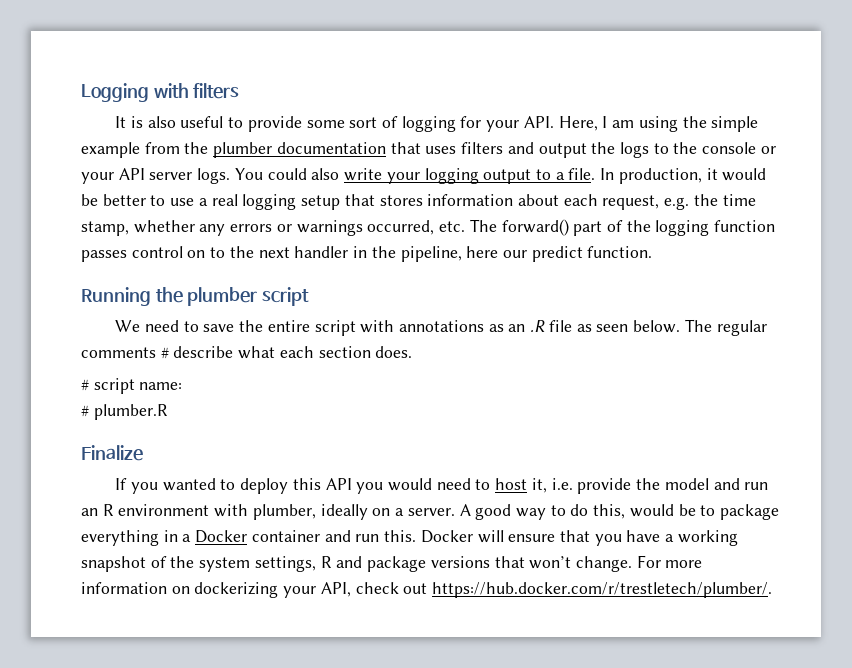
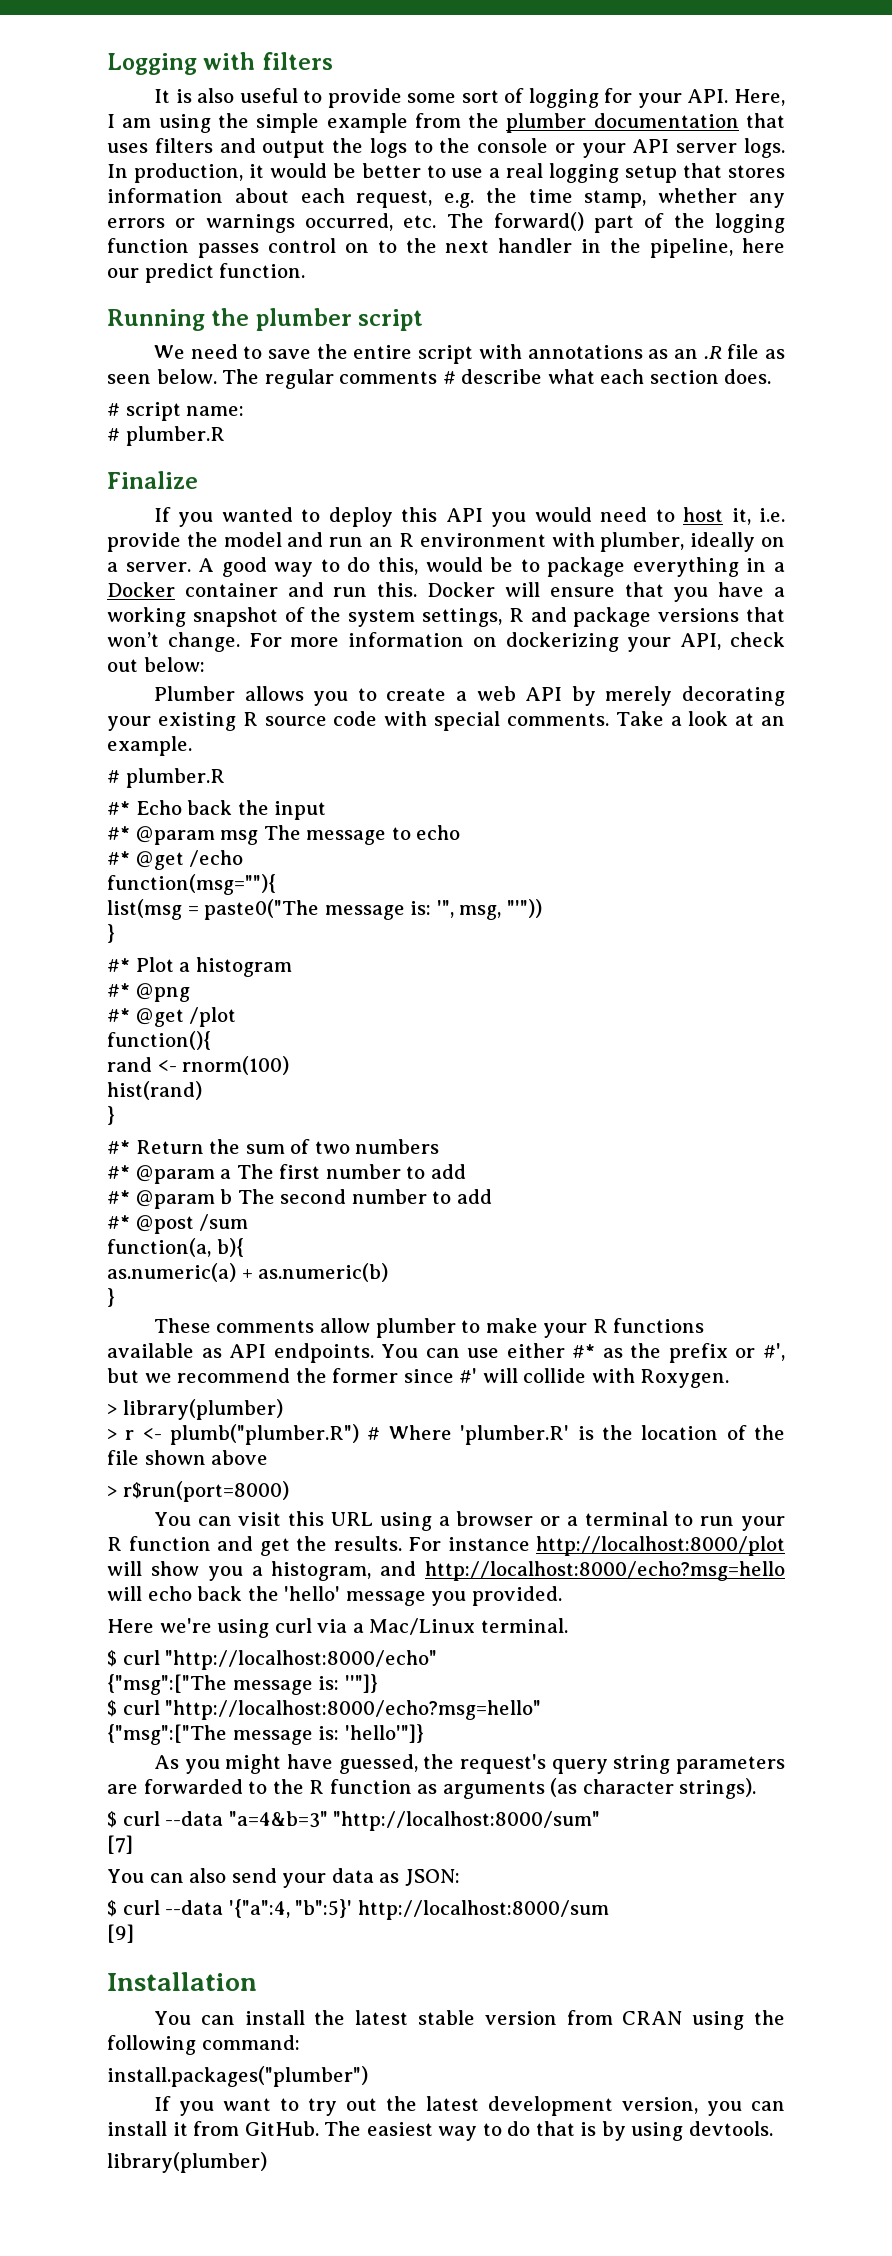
- You could also write your logging output to a file.
- For more information on dockerizing your API, check out https://hub.docker.com/r/trestletech/plumber/.
+ For more information on dockerizing your API, check out below:
+ Plumber allows you to create a web API by merely decorating your existing R source code with special comments. Take a look at an example.
+ # plumber.R
+ #* Echo back the input
+ #* @param msg The message to echo
+ #* @get /echo
+ function(msg=""){
+ list(msg = paste0("The message is: '", msg, "'"))
+ }
+ #* Plot a histogram
+ #* @png
+ #* @get /plot
+ function(){
+ rand <- rnorm(100)
+ hist(rand)
+ }
+ #* Return the sum of two numbers
+ #* @param a The first number to add
+ #* @param b The second number to add
+ #* @post /sum
+ function(a, b){
+ as.numeric(a) + as.numeric(b)
+ }
+ These comments allow plumber to make your R functions available as API endpoints. You can use either #* as the prefix or #', but we recommend the former since #' will collide with Roxygen.
+ > library(plumber)
+ > r <- plumb("plumber.R") # Where 'plumber.R' is the location of the file shown above
+ > r$run(port=8000)
+ You can visit this URL using a browser or a terminal to run your R function and get the results. For instance http://localhost:8000/plot will show you a histogram, and http://localhost:8000/echo?msg=hello will echo back the 'hello' message you provided.
+ Here we're using curl via a Mac/Linux terminal.
+ $ curl "http://localhost:8000/echo"
+ {"msg":["The message is: ''"]}
+ $ curl "http://localhost:8000/echo?msg=hello"
+ {"msg":["The message is: 'hello'"]}
+ As you might have guessed, the request's query string parameters are forwarded to the R function as arguments (as character strings).
+ $ curl --data "a=4&b=3" "http://localhost:8000/sum"
+ [7]
+ You can also send your data as JSON:
+ $ curl --data '{"a":4, "b":5}' http://localhost:8000/sum
+ [9]
+ Installation
+ You can install the latest stable version from CRAN using the following command:
+ install.packages("plumber")
+ If you want to try out the latest development version, you can install it from GitHub. The easiest way to do that is by using devtools.
+ library(plumber)

